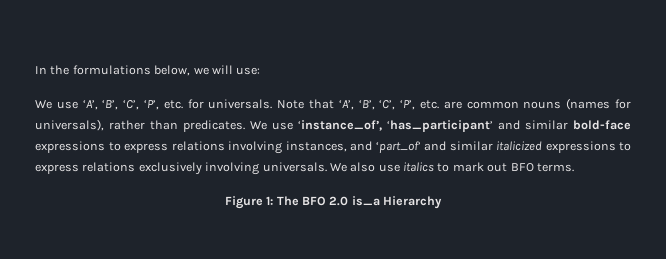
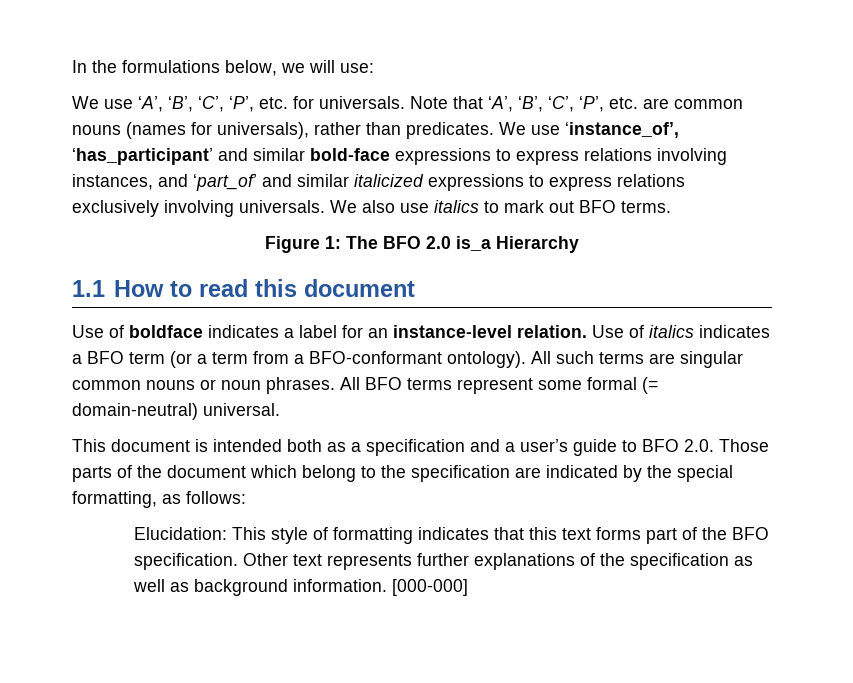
+ 1.1 How to read this document
+ Use of boldface indicates a label for an instance-level relation. Use of italics indicates a BFO term (or a term from a BFO-conformant ontology). All such terms are singular common nouns or noun phrases. All BFO terms represent some formal (= domain-neutral) universal.
+ This document is intended both as a specification and a user’s guide to BFO 2.0. Those parts of the document which belong to the specification are indicated by the special formatting, as follows:
+ Elucidation: This style of formatting indicates that this text forms part of the BFO specification. Other text represents further explanations of the specification as well as background information. [000-000]

